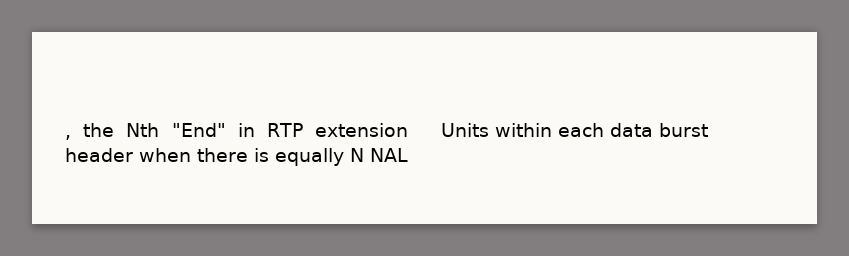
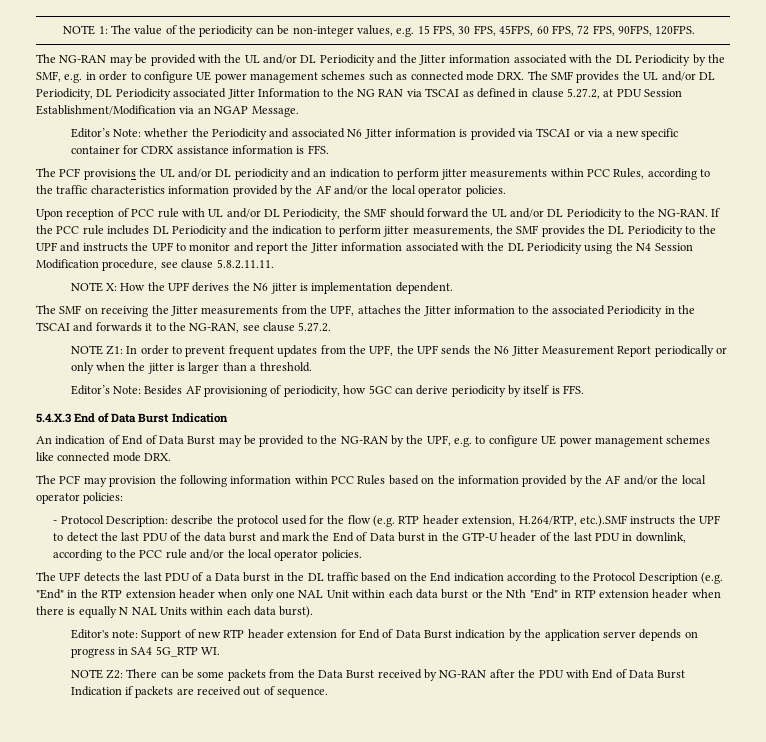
- , the Nth "End" in RTP extension header when there is equally N NAL Units within each data burst
+ NOTE 1: The value of the periodicity can be non-integer values, e.g. 15 FPS, 30 FPS, 45FPS, 60 FPS, 72 FPS, 90FPS, 120FPS.
+ The NG-RAN may be provided with the UL and/or DL Periodicity and the Jitter information associated with the DL Periodicity by the SMF, e.g. in order to configure UE power management schemes such as connected mode DRX. The SMF provides the UL and/or DL Periodicity, DL Periodicity associated Jitter Information to the NG RAN via TSCAI as defined in clause 5.27.2, at PDU Session Establishment/Modification via an NGAP Message.
+ Editor’s Note: whether the Periodicity and associated N6 Jitter information is provided via TSCAI or via a new specific container for CDRX assistance information is FFS.
+ The PCF provisions the UL and/or DL periodicity and an indication to perform jitter measurements within PCC Rules, according to the traffic characteristics information provided by the AF and/or the local operator policies.
+ Upon reception of PCC rule with UL and/or DL Periodicity, the SMF should forward the UL and/or DL Periodicity to the NG-RAN. If the PCC rule includes DL Periodicity and the indication to perform jitter measurements, the SMF provides the DL Periodicity to the UPF and instructs the UPF to monitor and report the Jitter information associated with the DL Periodicity using the N4 Session Modification procedure, see clause 5.8.2.11.11.
+ NOTE X: How the UPF derives the N6 jitter is implementation dependent.
+ The SMF on receiving the Jitter measurements from the UPF, attaches the Jitter information to the associated Periodicity in the TSCAI and forwards it to the NG-RAN, see clause 5.27.2.
+ NOTE Z1: In order to prevent frequent updates from the UPF, the UPF sends the N6 Jitter Measurement Report periodically or only when the jitter is larger than a threshold.
+ Editor’s Note: Besides AF provisioning of periodicity, how 5GC can derive periodicity by itself is FFS.
+ 5.4.X.3 End of Data Burst Indication
+ An indication of End of Data Burst may be provided to the NG-RAN by the UPF, e.g. to configure UE power management schemes like connected mode DRX.
+ The PCF may provision the following information within PCC Rules based on the information provided by the AF and/or the local operator policies:
+ - Protocol Description: describe the protocol used for the flow (e.g. RTP header extension, H.264/RTP, etc.).SMF instructs the UPF to detect the last PDU of the data burst and mark the End of Data burst in the GTP-U header of the last PDU in downlink, according to the PCC rule and/or the local operator policies.
+ The UPF detects the last PDU of a Data burst in the DL traffic based on the End indication according to the Protocol Description (e.g. "End" in the RTP extension header when only one NAL Unit within each data burst or the Nth "End" in RTP extension header when there is equally N NAL Units within each data burst).
+ Editor's note: Support of new RTP header extension for End of Data Burst indication by the application server depends on progress in SA4 5G_RTP WI.
+ NOTE Z2: There can be some packets from the Data Burst received by NG-RAN after the PDU with End of Data Burst Indication if packets are received out of sequence.

